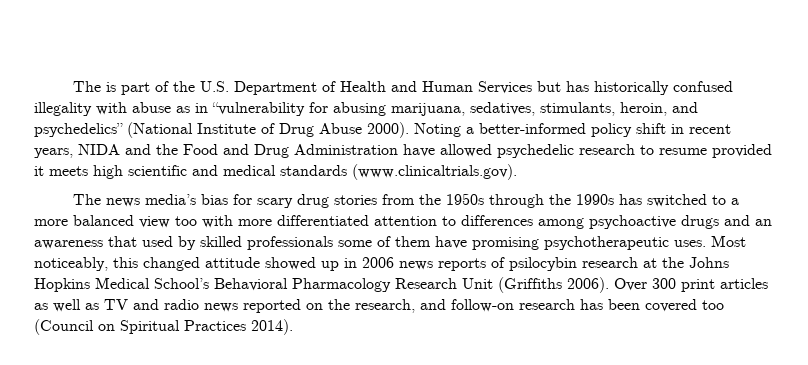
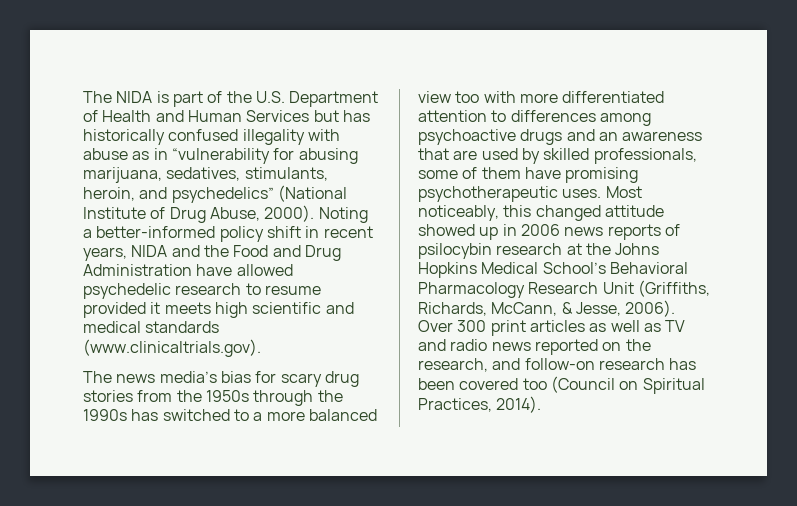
- The is part of the U.S. Department of Health and Human Services but has historically confused illegality with abuse as in “vulnerability for abusing marijuana, sedatives, stimulants, heroin, and psychedelics” (National Institute of Drug Abuse 2000).
+ The NIDA is part of the U.S. Department of Health and Human Services but has historically confused illegality with abuse as in “vulnerability for abusing marijuana, sedatives, stimulants, heroin, and psychedelics” (National Institute of Drug Abuse, 2000).
- The news media’s bias for scary drug stories from the 1950s through the 1990s has switched to a more balanced view too with more differentiated attention to differences among psychoactive drugs and an awareness that used by skilled professionals some of them have promising psychotherapeutic uses.
+ The news media’s bias for scary drug stories from the 1950s through the 1990s has switched to a more balanced view too with more differentiated attention to differences among psychoactive drugs and an awareness that are used by skilled professionals, some of them have promising psychotherapeutic uses.
- Most noticeably, this changed attitude showed up in 2006 news reports of psilocybin research at the Johns Hopkins Medical School’s Behavioral Pharmacology Research Unit (Griffiths 2006).
+ Most noticeably, this changed attitude showed up in 2006 news reports of psilocybin research at the Johns Hopkins Medical School’s Behavioral Pharmacology Research Unit (Griffiths, Richards, McCann, & Jesse, 2006).
- Over 300 print articles as well as TV and radio news reported on the research, and follow-on research has been covered too (Council on Spiritual Practices 2014).
+ Over 300 print articles as well as TV and radio news reported on the research, and follow-on research has been covered too (Council on Spiritual Practices, 2014).

